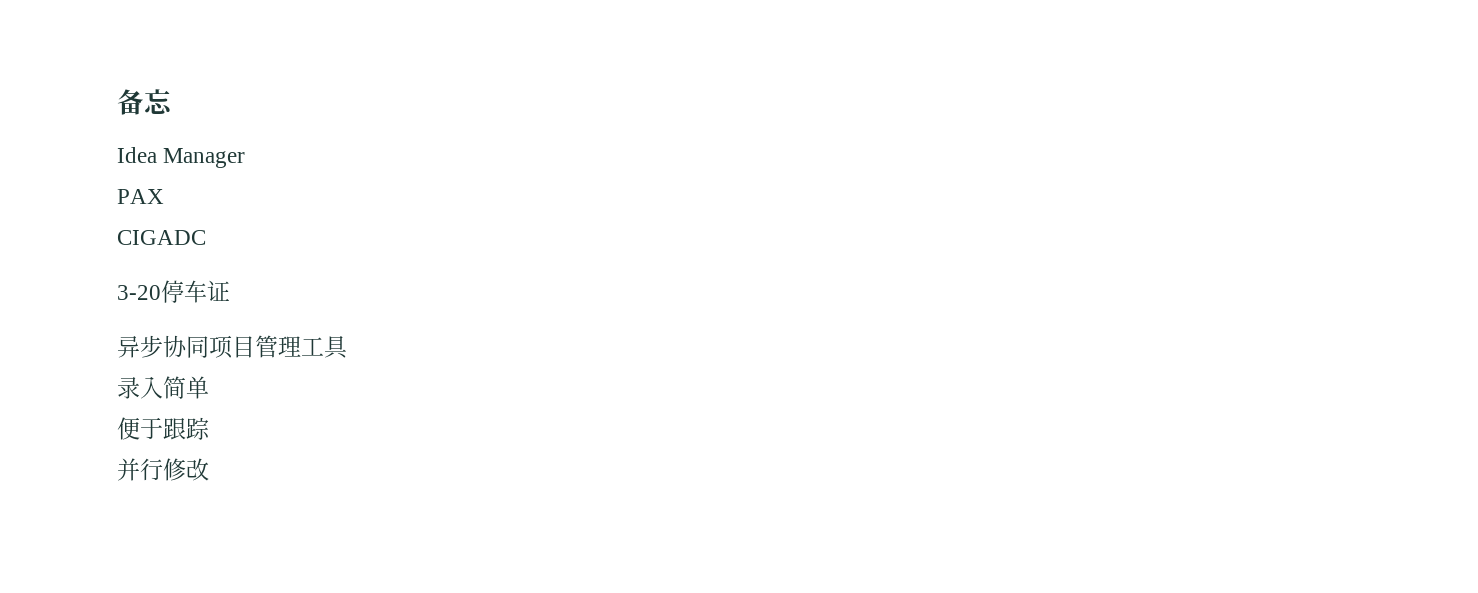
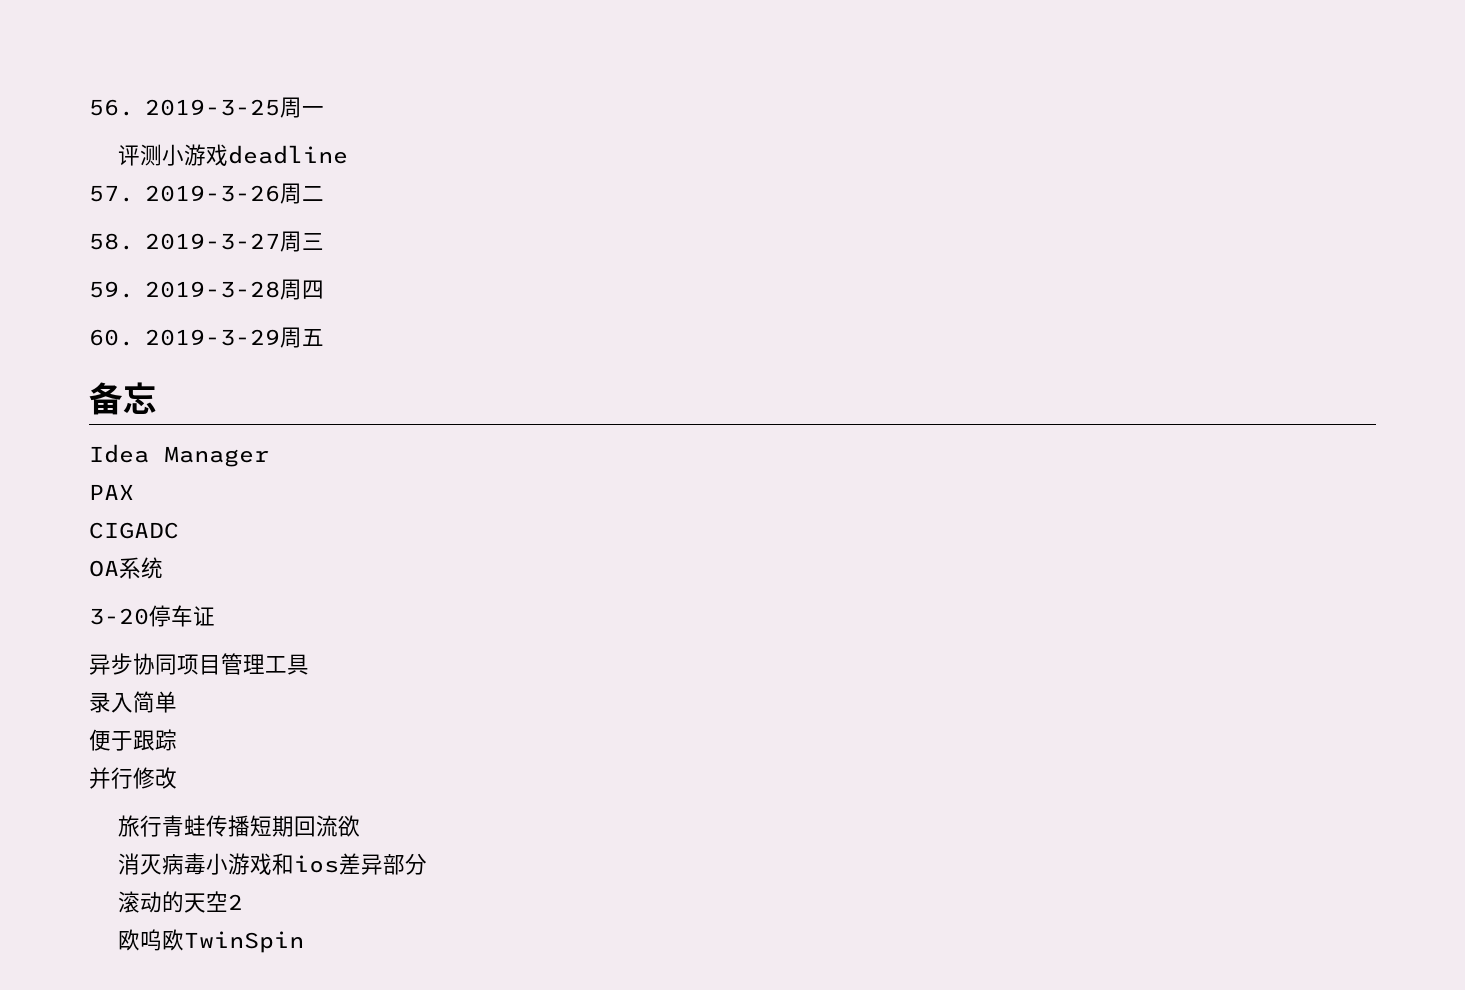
+ 56. 2019-3-25周一
+ 评测小游戏deadline
+ 57. 2019-3-26周二
+ 58. 2019-3-27周三
+ 59. 2019-3-28周四
+ 60. 2019-3-29周五
+ OA系统
+ 旅行青蛙传播短期回流欲
+ 消灭病毒小游戏和ios差异部分
+ 滚动的天空2
+ 欧呜欧TwinSpin

